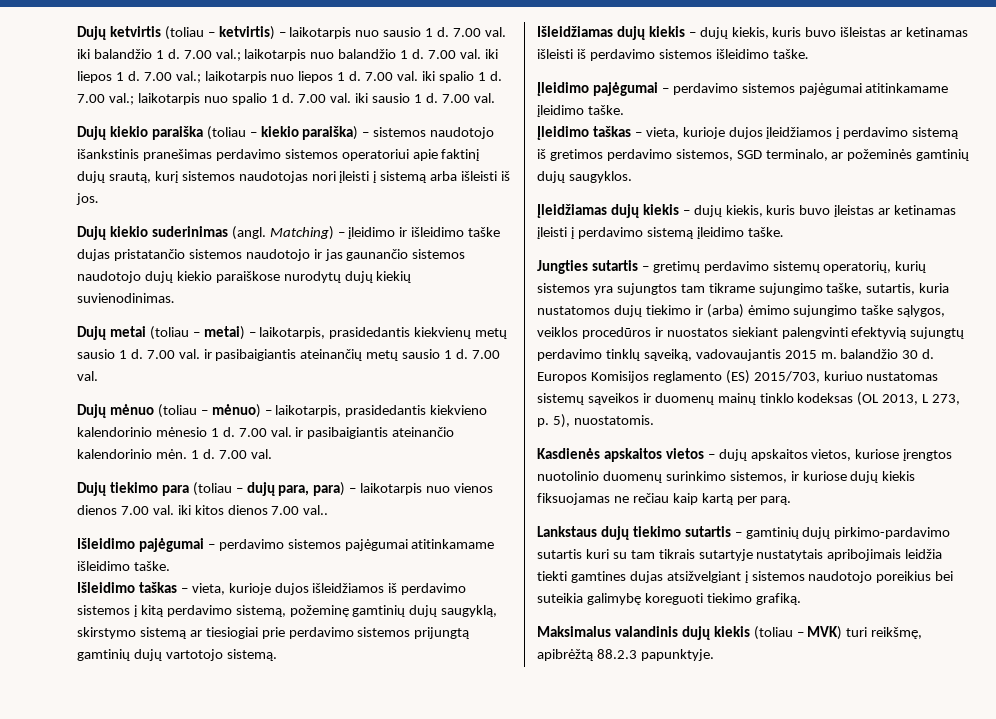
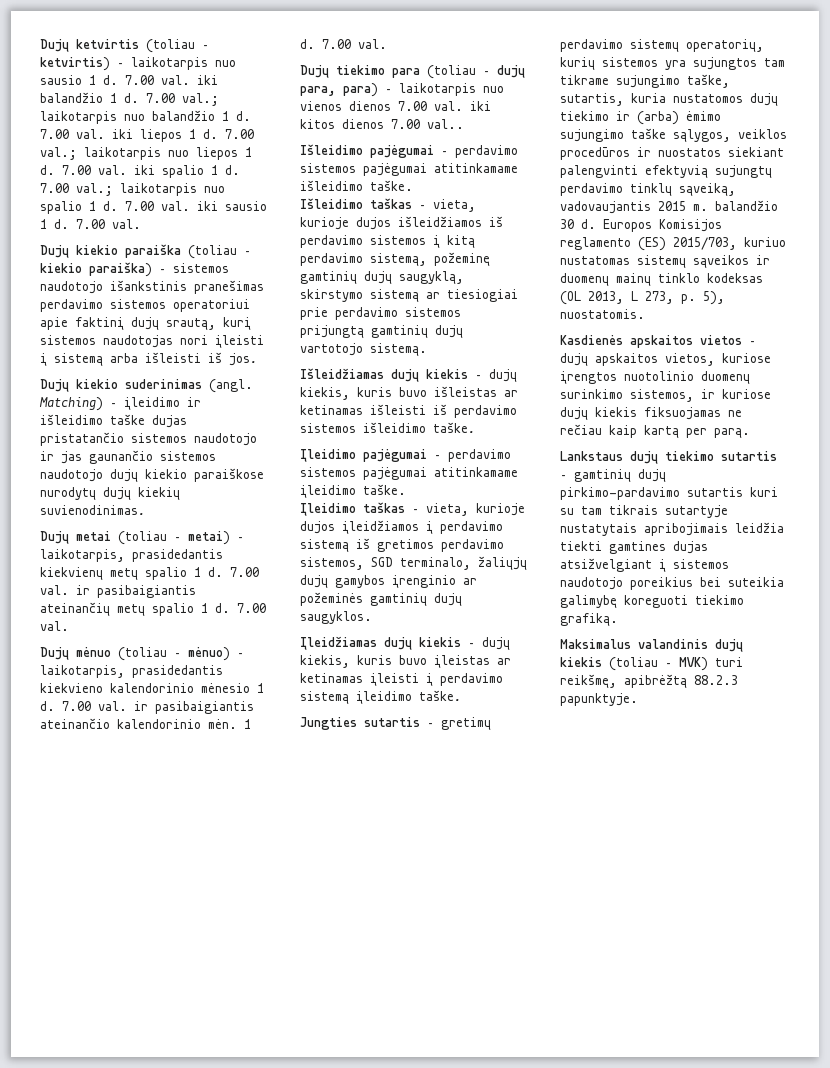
- Dujų metai (toliau – metai) – laikotarpis, prasidedantis kiekvienų metų sausio 1 d.
+ Dujų metai (toliau – metai) – laikotarpis, prasidedantis kiekvienų metų spalio 1 d.
- 7.00 val. ir pasibaigiantis ateinančių metų sausio 1 d.
+ 7.00 val. ir pasibaigiantis ateinančių metų spalio 1 d.
- Įleidimo taškas – vieta, kurioje dujos įleidžiamos į perdavimo sistemą iš gretimos perdavimo sistemos, SGD terminalo, ar požeminės gamtinių dujų saugyklos.
+ Įleidimo taškas – vieta, kurioje dujos įleidžiamos į perdavimo sistemą iš gretimos perdavimo sistemos, SGD terminalo, žaliųjų dujų gamybos įrenginio ar požeminės gamtinių dujų saugyklos.

